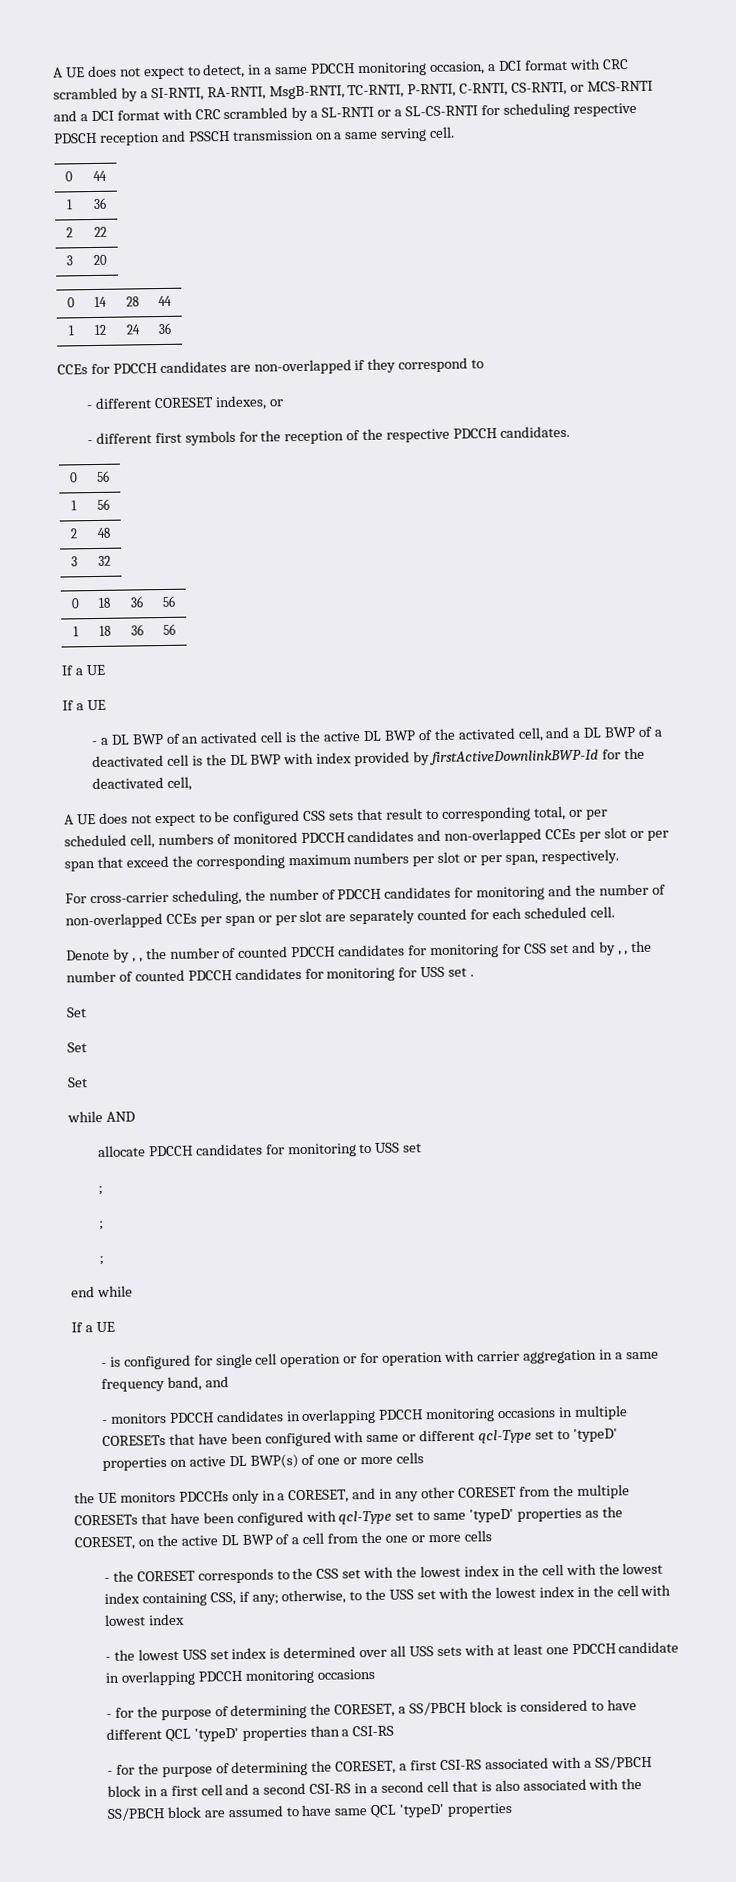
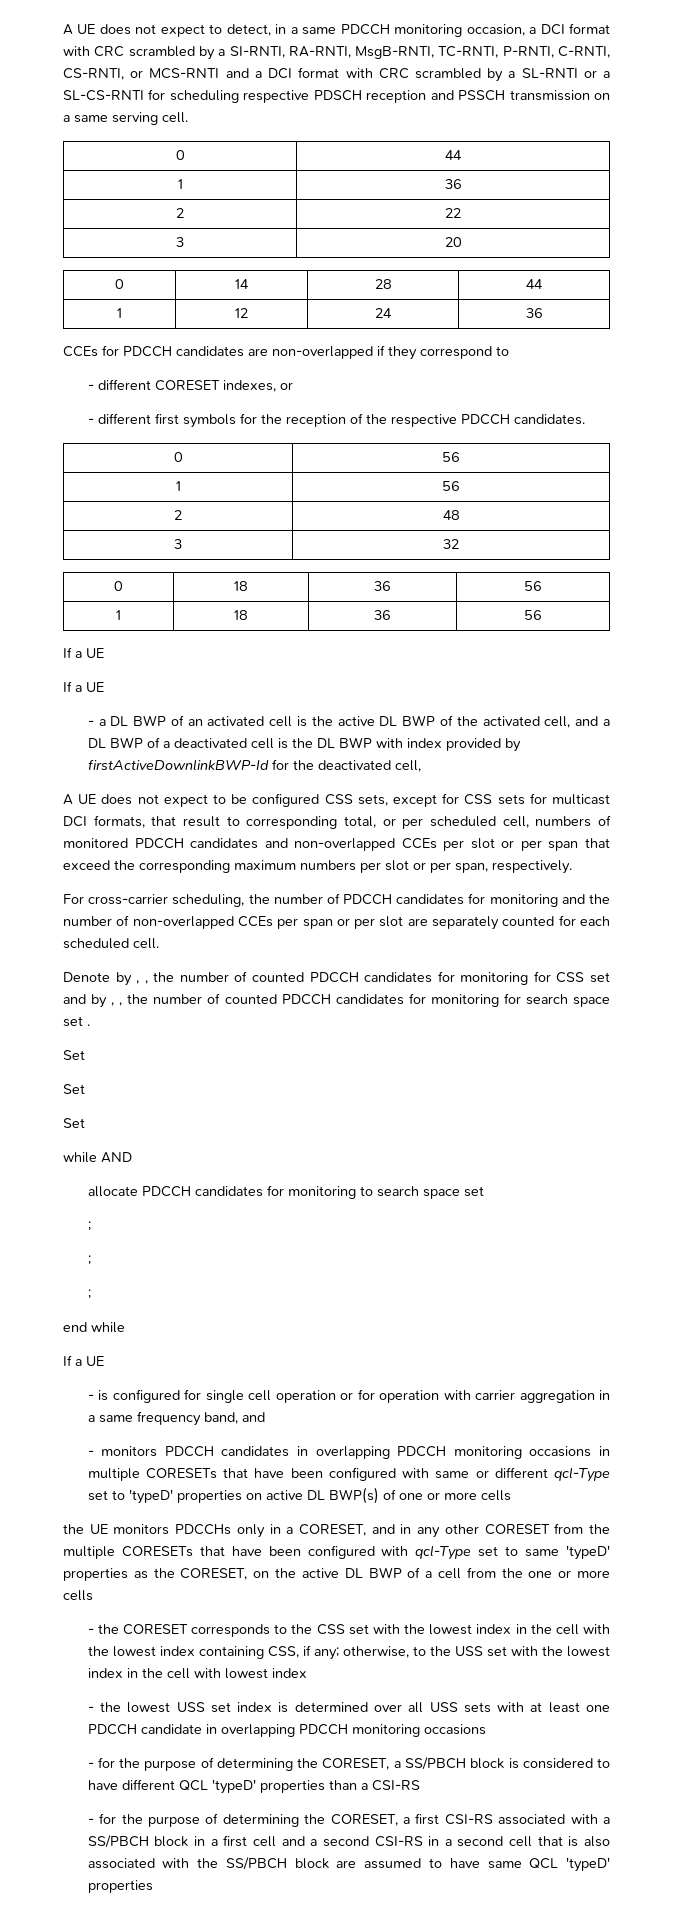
- A UE does not expect to be configured CSS sets that result to corresponding total, or per scheduled cell, numbers of monitored PDCCH candidates and non-overlapped CCEs per slot or per span that exceed the corresponding maximum numbers per slot or per span, respectively.
+ A UE does not expect to be configured CSS sets, except for CSS sets for multicast DCI formats, that result to corresponding total, or per scheduled cell, numbers of monitored PDCCH candidates and non-overlapped CCEs per slot or per span that exceed the corresponding maximum numbers per slot or per span, respectively.
- Denote by , , the number of counted PDCCH candidates for monitoring for CSS set and by , , the number of counted PDCCH candidates for monitoring for USS set .
+ Denote by , , the number of counted PDCCH candidates for monitoring for CSS set and by , , the number of counted PDCCH candidates for monitoring for search space set .
- allocate PDCCH candidates for monitoring to USS set
+ allocate PDCCH candidates for monitoring to search space set

